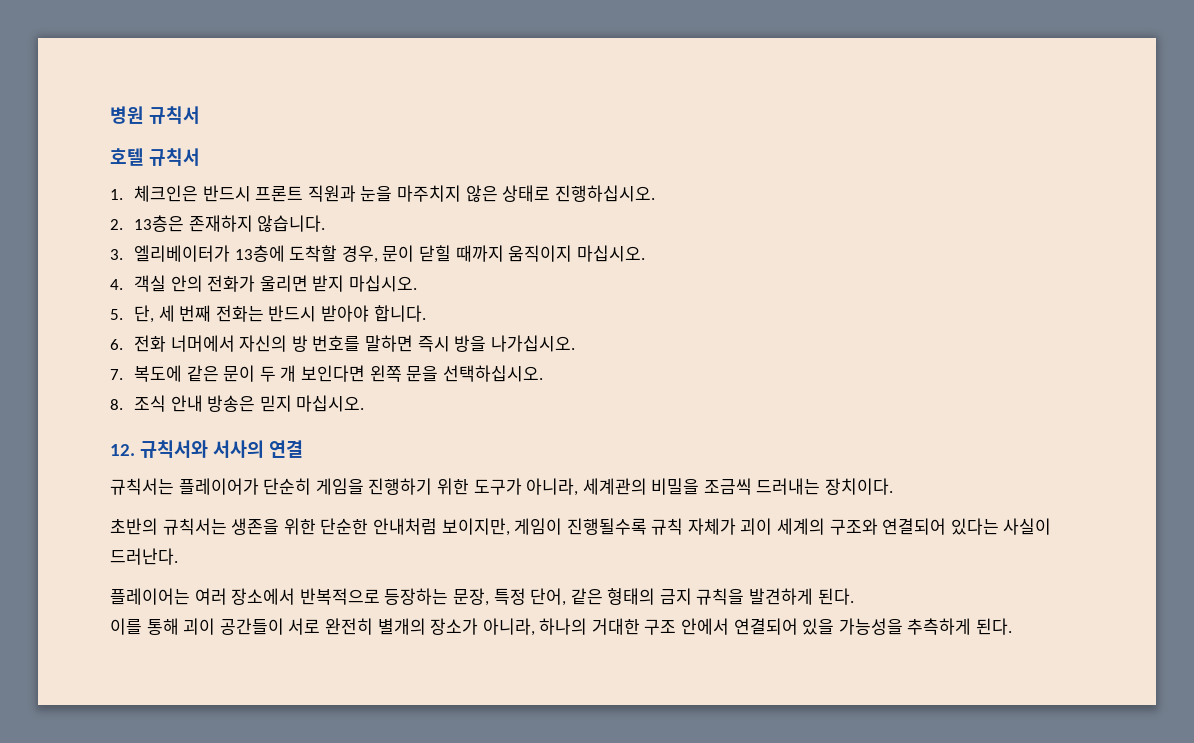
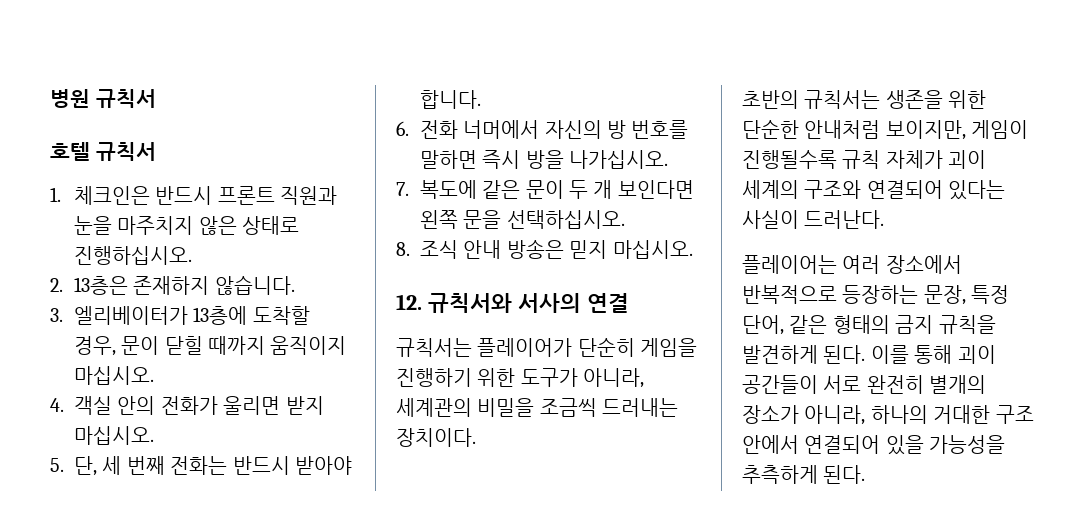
- 플레이어는 여러 장소에서 반복적으로 등장하는 문장, 특정 단어, 같은 형태의 금지 규칙을 발견하게 된다.
- 이를 통해 괴이 공간들이 서로 완전히 별개의 장소가 아니라, 하나의 거대한 구조 안에서 연결되어 있을 가능성을 추측하게 된다.
+ 플레이어는 여러 장소에서 반복적으로 등장하는 문장, 특정 단어, 같은 형태의 금지 규칙을 발견하게 된다. 이를 통해 괴이 공간들이 서로 완전히 별개의 장소가 아니라, 하나의 거대한 구조 안에서 연결되어 있을 가능성을 추측하게 된다.

